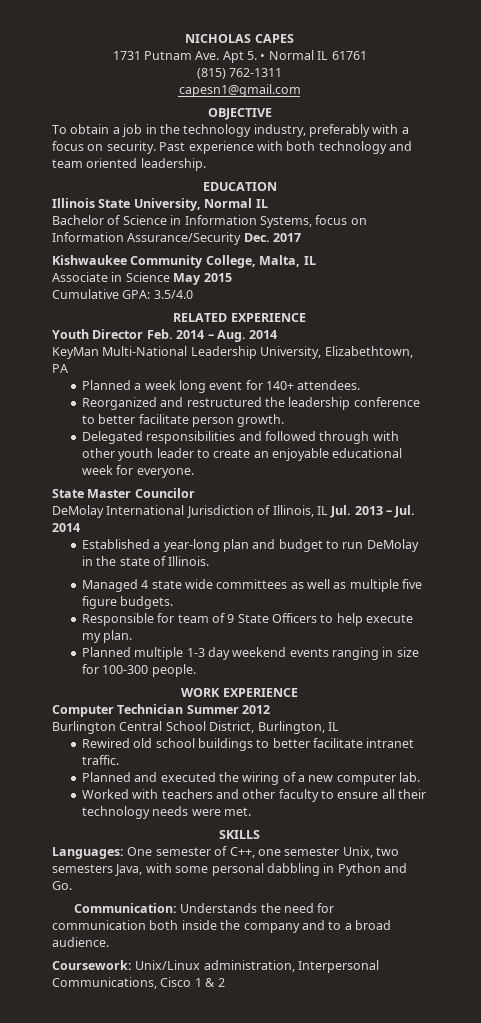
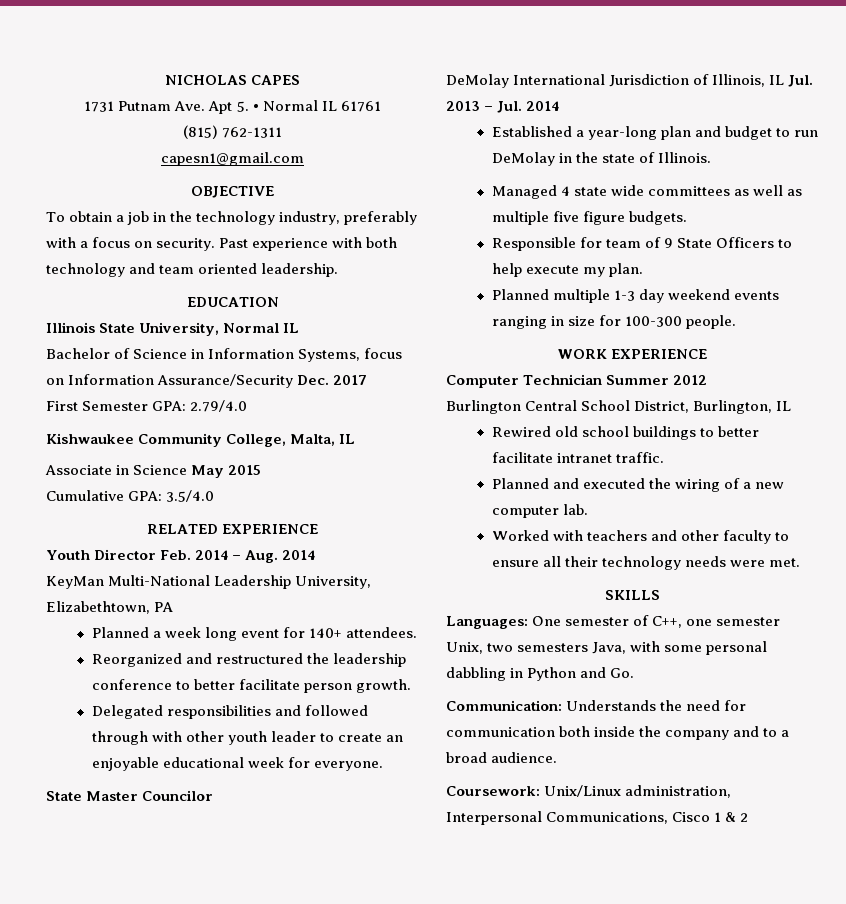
+ First Semester GPA: 2.79/4.0

